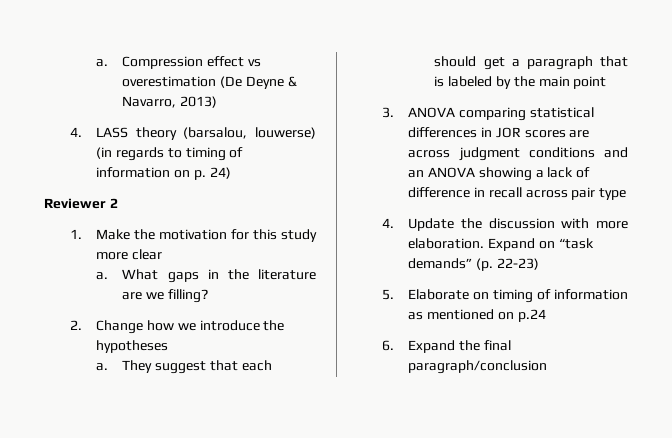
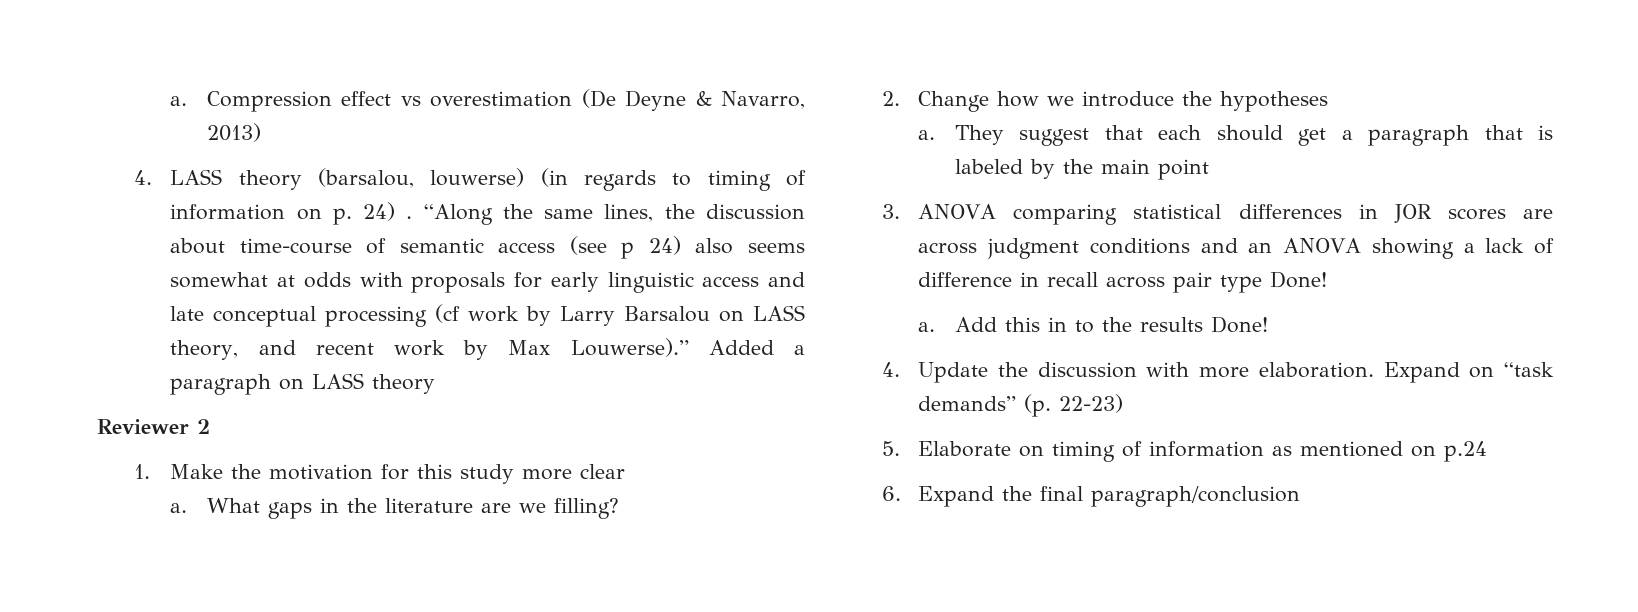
- 4. LASS theory (barsalou, louwerse) (in regards to timing of information on p. 24)
+ 4. LASS theory (barsalou, louwerse) (in regards to timing of information on p. 24) . “Along the same lines, the discussion about time-course of semantic access (see p 24) also seems somewhat at odds with proposals for early linguistic access and late conceptual processing (cf work by Larry Barsalou on LASS theory, and recent work by Max Louwerse).” Added a paragraph on LASS theory
- 3. ANOVA comparing statistical differences in JOR scores are across judgment conditions and an ANOVA showing a lack of difference in recall across pair type
+ 3. ANOVA comparing statistical differences in JOR scores are across judgment conditions and an ANOVA showing a lack of difference in recall across pair type Done!
+ a. Add this in to the results Done!

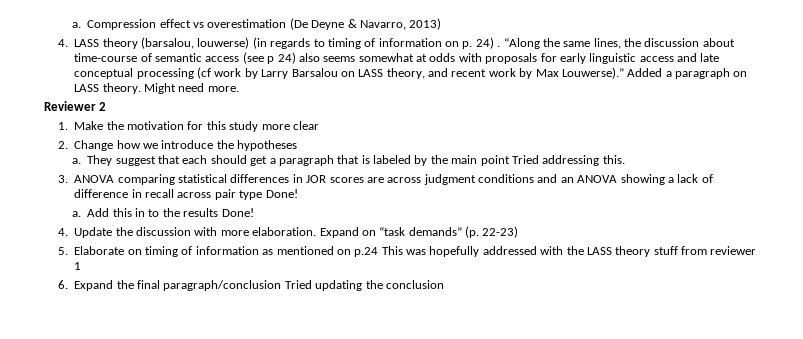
- Added a paragraph on LASS theory
+ Added a paragraph on LASS theory. Might need more.
- a. What gaps in the literature are we filling?
- They suggest that each should get a paragraph that is labeled by the main point
+ They suggest that each should get a paragraph that is labeled by the main point Tried addressing this.
- 5. Elaborate on timing of information as mentioned on p.24
+ 5. Elaborate on timing of information as mentioned on p.24 This was hopefully addressed with the LASS theory stuff from reviewer 1
- 6. Expand the final paragraph/conclusion
+ 6. Expand the final paragraph/conclusion Tried updating the conclusion

